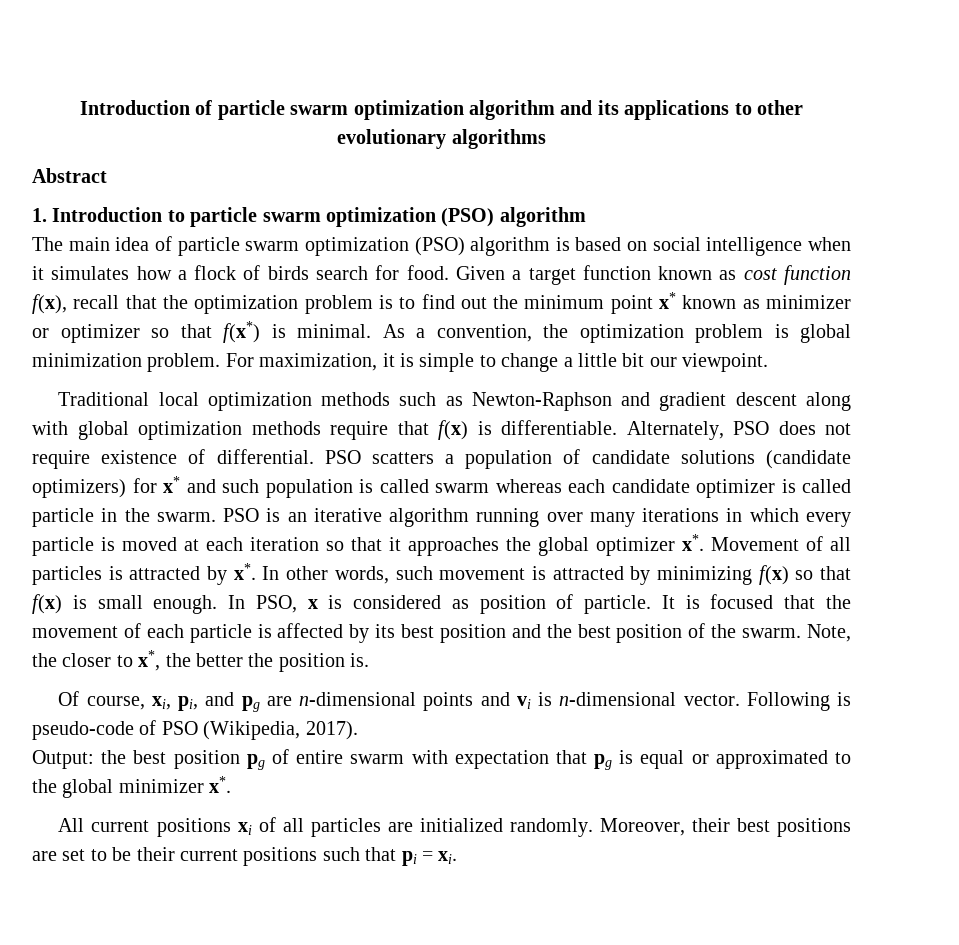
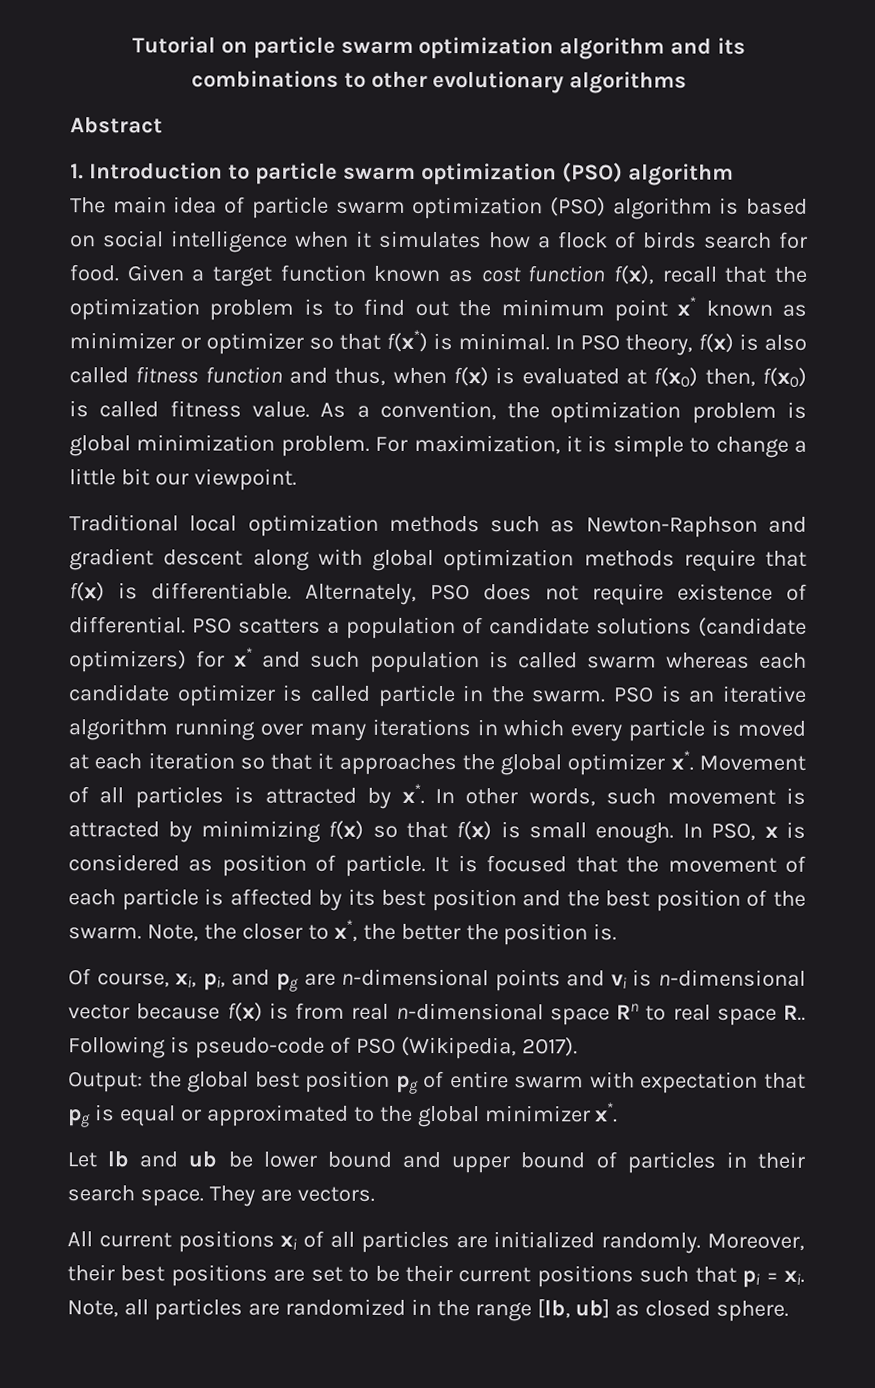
- Introduction of particle swarm optimization algorithm and its applications to other evolutionary algorithms
+ Tutorial on particle swarm optimization algorithm and its combinations to other evolutionary algorithms
+ In PSO theory, f(x) is also called fitness function and thus, when f(x) is evaluated at f(x0) then, f(x0) is called fitness value.
- Of course, xi, pi, and pg are n-dimensional points and vi is n-dimensional vector.
+ Of course, xi, pi, and pg are n-dimensional points and vi is n-dimensional vector because f(x) is from real n-dimensional space Rn to real space R..
- Output: the best position pg of entire swarm with expectation that pg is equal or approximated to the global minimizer x*.
+ Output: the global best position pg of entire swarm with expectation that pg is equal or approximated to the global minimizer x*.
+ Let lb and ub be lower bound and upper bound of particles in their search space. They are vectors.
+ Note, all particles are randomized in the range [lb, ub] as closed sphere.

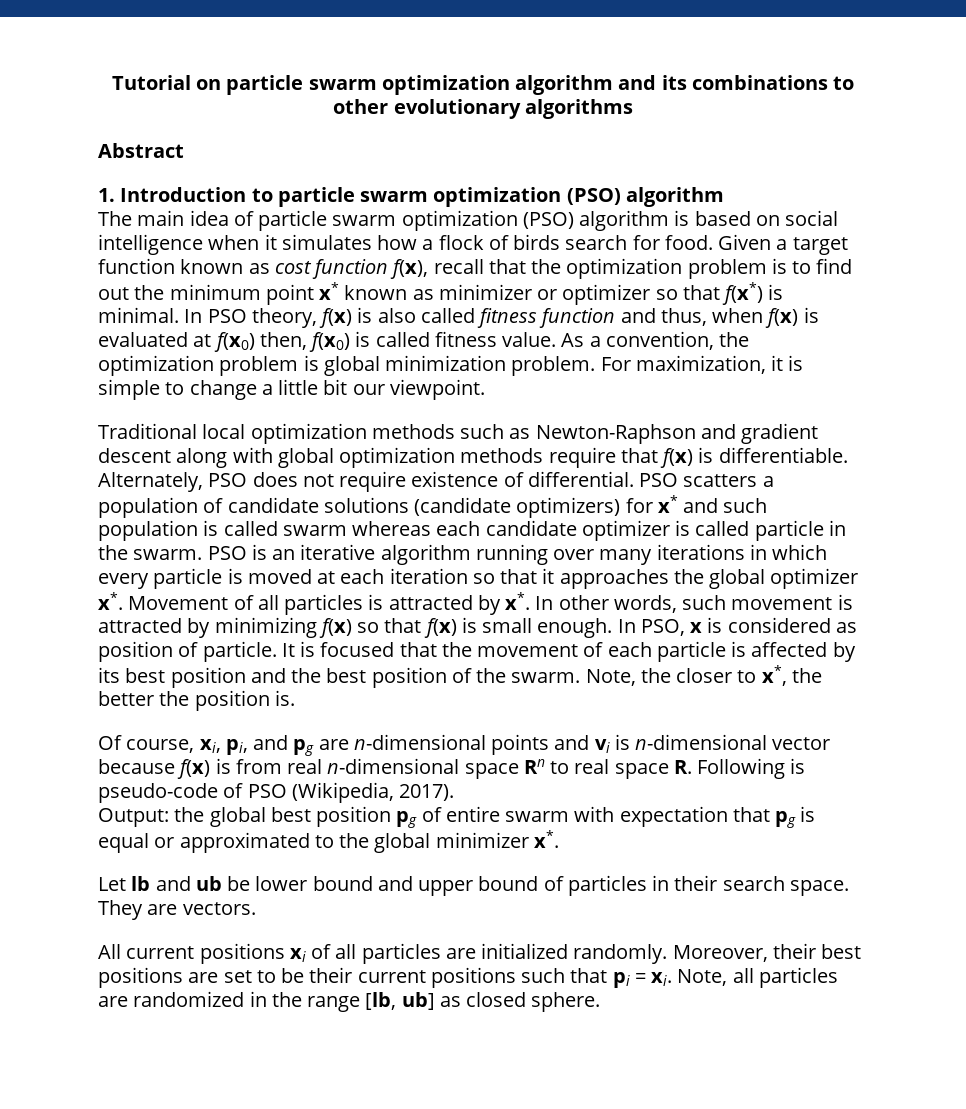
- Of course, xi, pi, and pg are n-dimensional points and vi is n-dimensional vector because f(x) is from real n-dimensional space Rn to real space R.. Following is pseudo-code of PSO (Wikipedia, 2017).
+ Of course, xi, pi, and pg are n-dimensional points and vi is n-dimensional vector because f(x) is from real n-dimensional space Rn to real space R. Following is pseudo-code of PSO (Wikipedia, 2017).

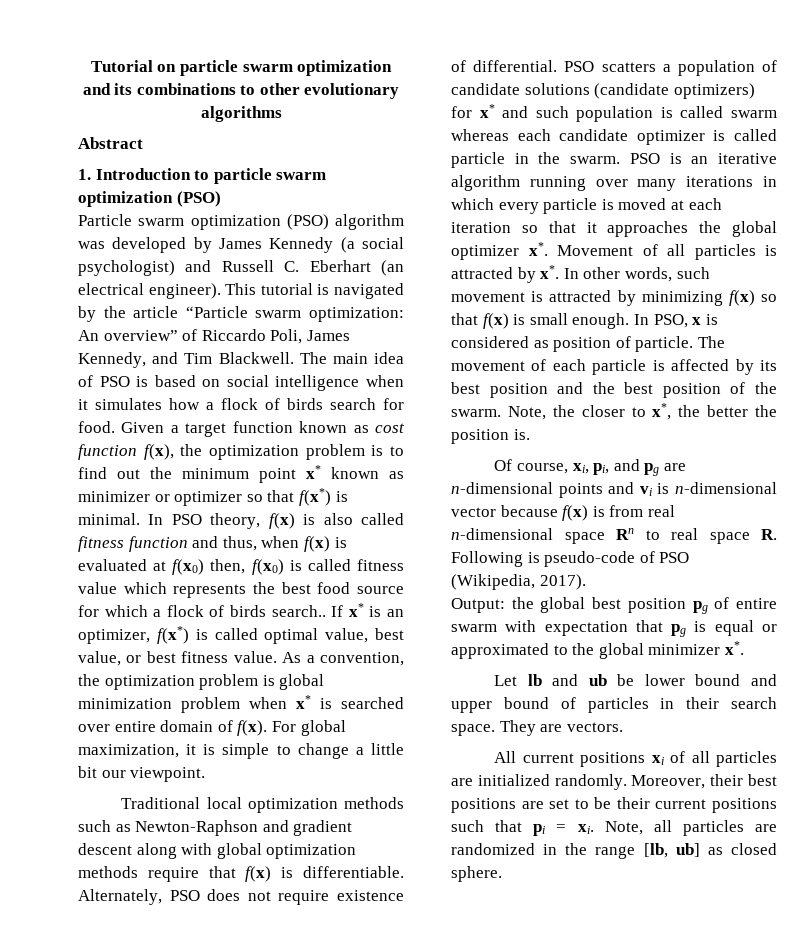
- Tutorial on particle swarm optimization algorithm and its combinations to other evolutionary algorithms
+ Tutorial on particle swarm optimization and its combinations to other evolutionary algorithms
- 1. Introduction to particle swarm optimization (PSO) algorithm
- The main idea of particle swarm optimization (PSO) algorithm is based on social intelligence when it simulates how a flock of birds search for food.
+ 1. Introduction to particle swarm optimization (PSO)
+ Particle swarm optimization (PSO) algorithm was developed by James Kennedy (a social psychologist) and Russell C. Eberhart (an electrical engineer). This tutorial is navigated by the article “Particle swarm optimization: An overview” of Riccardo Poli, James Kennedy, and Tim Blackwell. The main idea of PSO is based on social intelligence when it simulates how a flock of birds search for food.
- Given a target function known as cost function f(x), recall that the optimization problem is to find out the minimum point x* known as minimizer or optimizer so that f(x*) is minimal.
+ Given a target function known as cost function f(x), the optimization problem is to find out the minimum point x* known as minimizer or optimizer so that f(x*) is minimal.
- In PSO theory, f(x) is also called fitness function and thus, when f(x) is evaluated at f(x0) then, f(x0) is called fitness value.
+ In PSO theory, f(x) is also called fitness function and thus, when f(x) is evaluated at f(x0) then, f(x0) is called fitness value which represents the best food source for which a flock of birds search.. If x* is an optimizer, f(x*) is called optimal value, best value, or best fitness value.
- As a convention, the optimization problem is global minimization problem. For maximization, it is simple to change a little bit our viewpoint.
+ As a convention, the optimization problem is global minimization problem when x* is searched over entire domain of f(x). For global maximization, it is simple to change a little bit our viewpoint.
- It is focused that the movement of each particle is affected by its best position and the best position of the swarm.
+ The movement of each particle is affected by its best position and the best position of the swarm.

